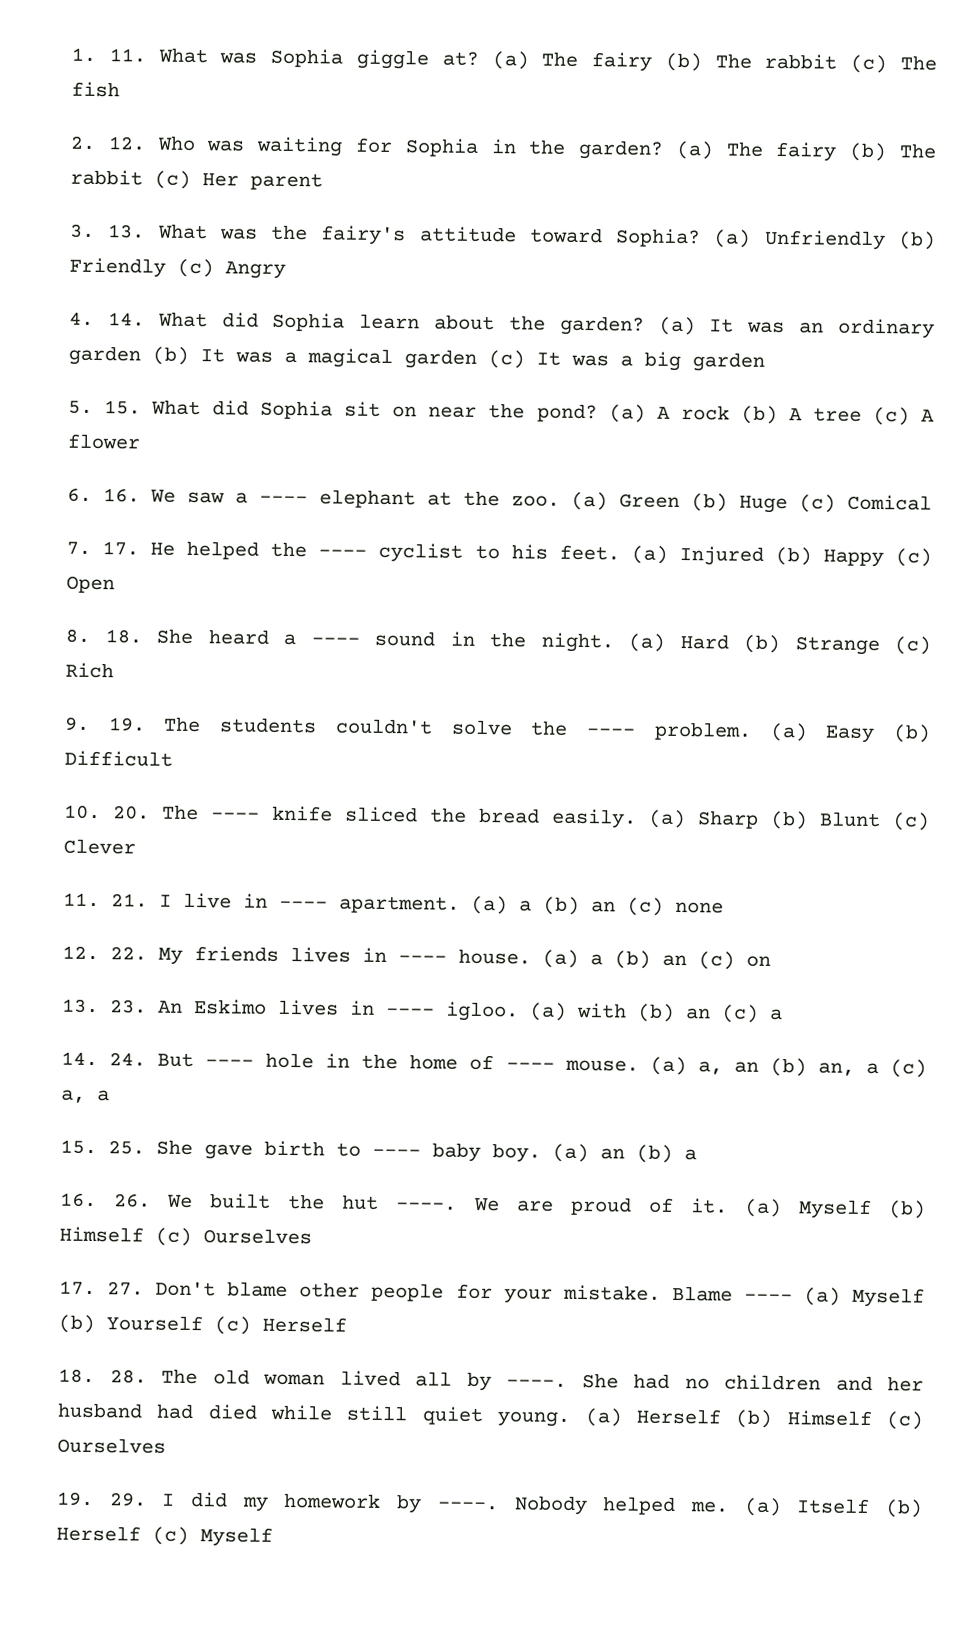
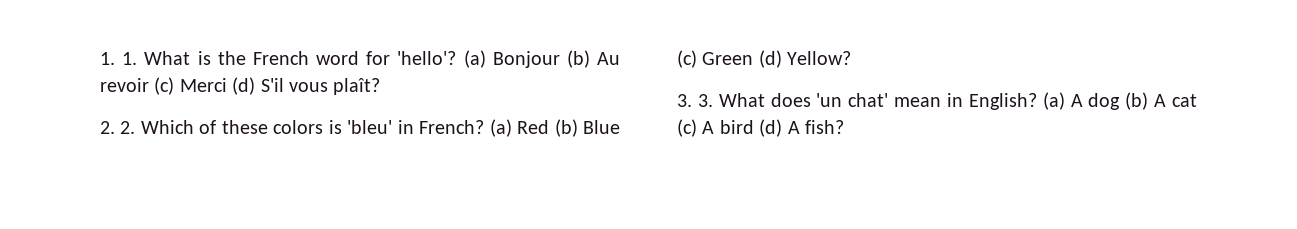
- 1. 11. What was Sophia giggle at? (a) The fairy (b) The rabbit (c) The fish
- 2. 12. Who was waiting for Sophia in the garden? (a) The fairy (b) The rabbit (c) Her parent
- 3. 13. What was the fairy's attitude toward Sophia? (a) Unfriendly (b) Friendly (c) Angry
- 4. 14. What did Sophia learn about the garden? (a) It was an ordinary garden (b) It was a magical garden (c) It was a big garden
- 5. 15. What did Sophia sit on near the pond?
+ 1. 1. What is the French word for 'hello'? (a) Bonjour (b) Au revoir (c) Merci (d) S'il vous plaît?
+ 2. 2. Which of these colors is 'bleu' in French? (a) Red (b) Blue (c) Green (d) Yellow?
+ 3. 3. What does 'un chat' mean in English?
- (a) A rock (b) A tree (c) A flower
- 6. 16. We saw a ---- elephant at the zoo. (a) Green (b) Huge (c) Comical
- 7. 17. He helped the ---- cyclist to his feet. (a) Injured (b) Happy (c) Open
- 8. 18. She heard a ---- sound in the night. (a) Hard (b) Strange (c) Rich
- 9. 19. The students couldn't solve the ---- problem. (a) Easy (b) Difficult
- 10. 20. The ---- knife sliced the bread easily. (a) Sharp (b) Blunt (c) Clever
- 11. 21. I live in ---- apartment. (a) a (b) an (c) none
- 12. 22. My friends lives in ---- house. (a) a (b) an (c) on
- 13. 23. An Eskimo lives in ---- igloo. (a) with (b) an (c) a
- 14. 24. But ---- hole in the home of ---- mouse. (a) a, an (b) an, a (c) a, a
- 15. 25. She gave birth to ---- baby boy. (a) an (b) a
- 16. 26. We built the hut ----. We are proud of it. (a) Myself (b) Himself (c) Ourselves
- 17. 27. Don't blame other people for your mistake. Blame ---- (a) Myself (b) Yourself (c) Herself
- 18. 28. The old woman lived all by ----. She had no children and her husband had died while still quiet young. (a) Herself (b) Himself (c) Ourselves
- 19. 29. I did my homework by ----. Nobody helped me. (a) Itself (b) Herself (c) Myself
+ (a) A dog (b) A cat (c) A bird (d) A fish?

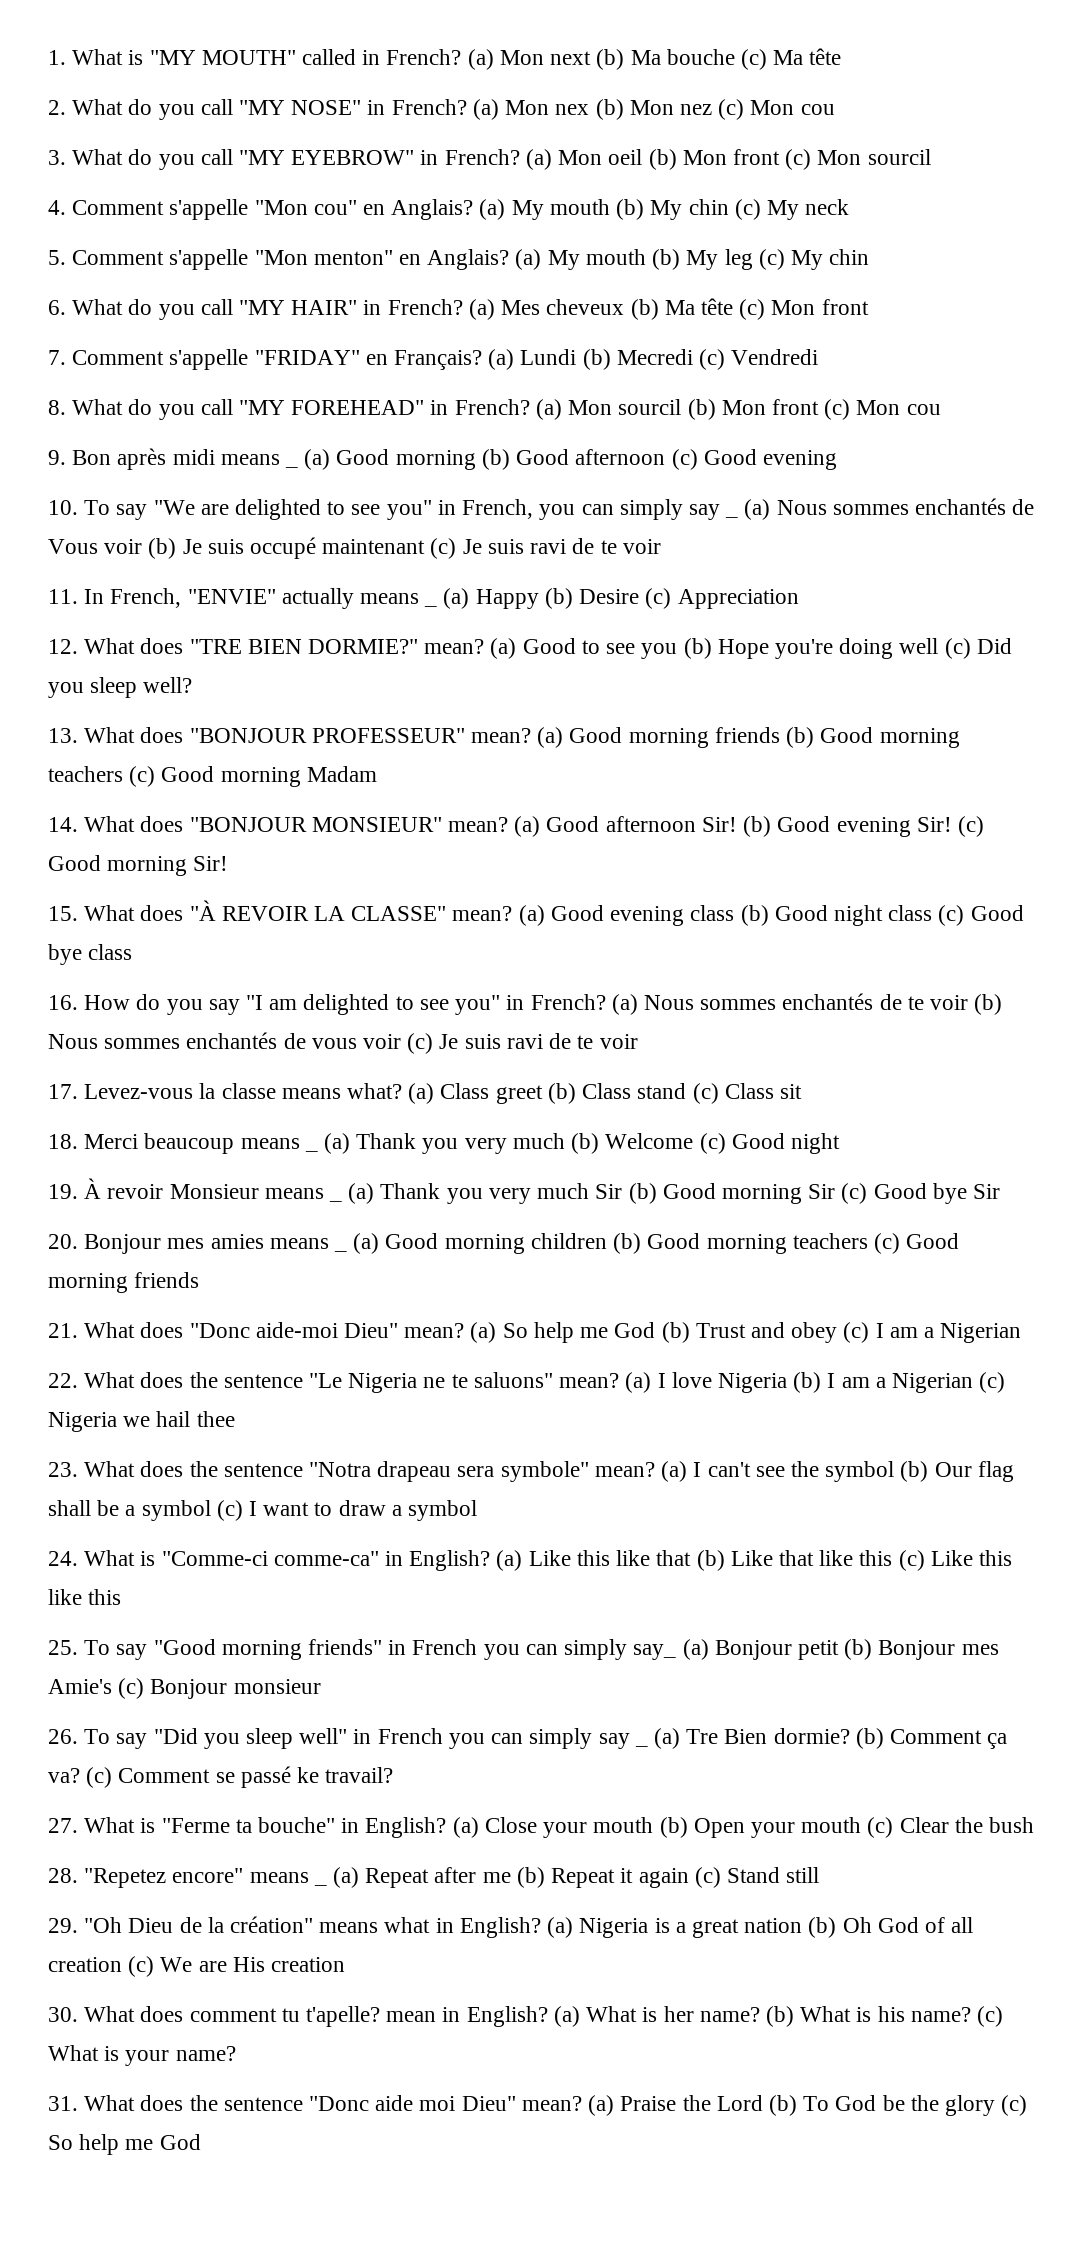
- 1. 1. What is the French word for 'hello'? (a) Bonjour (b) Au revoir (c) Merci (d) S'il vous plaît?
- 2. 2. Which of these colors is 'bleu' in French? (a) Red (b) Blue (c) Green (d) Yellow?
- 3. 3. What does 'un chat' mean in English? (a) A dog (b) A cat (c) A bird (d) A fish?
+ 1. What is "MY MOUTH" called in French? (a) Mon next (b) Ma bouche (c) Ma tête
+ 2. What do you call "MY NOSE" in French? (a) Mon nex (b) Mon nez (c) Mon cou
+ 3. What do you call "MY EYEBROW" in French? (a) Mon oeil (b) Mon front (c) Mon sourcil
+ 4. Comment s'appelle "Mon cou" en Anglais? (a) My mouth (b) My chin (c) My neck
+ 5. Comment s'appelle "Mon menton" en Anglais? (a) My mouth (b) My leg (c) My chin
+ 6. What do you call "MY HAIR" in French? (a) Mes cheveux (b) Ma tête (c) Mon front
+ 7. Comment s'appelle "FRIDAY" en Français? (a) Lundi (b) Mecredi (c) Vendredi
+ 8. What do you call "MY FOREHEAD" in French? (a) Mon sourcil (b) Mon front (c) Mon cou
+ 9. Bon après midi means _ (a) Good morning (b) Good afternoon (c) Good evening
+ 10. To say "We are delighted to see you" in French, you can simply say _ (a) Nous sommes enchantés de Vous voir (b) Je suis occupé maintenant (c) Je suis ravi de te voir
+ 11. In French, "ENVIE" actually means _ (a) Happy (b) Desire (c) Appreciation
+ 12. What does "TRE BIEN DORMIE?" mean? (a) Good to see you (b) Hope you're doing well (c) Did you sleep well?
+ 13. What does "BONJOUR PROFESSEUR" mean? (a) Good morning friends (b) Good morning teachers (c) Good morning Madam
+ 14. What does "BONJOUR MONSIEUR" mean? (a) Good afternoon Sir! (b) Good evening Sir! (c) Good morning Sir!
+ 15. What does "À REVOIR LA CLASSE" mean? (a) Good evening class (b) Good night class (c) Good bye class
+ 16. How do you say "I am delighted to see you" in French? (a) Nous sommes enchantés de te voir (b) Nous sommes enchantés de vous voir (c) Je suis ravi de te voir
+ 17. Levez-vous la classe means what? (a) Class greet (b) Class stand (c) Class sit
+ 18. Merci beaucoup means _ (a) Thank you very much (b) Welcome (c) Good night
+ 19. À revoir Monsieur means _ (a) Thank you very much Sir (b) Good morning Sir (c) Good bye Sir
+ 20. Bonjour mes amies means _ (a) Good morning children (b) Good morning teachers (c) Good morning friends
+ 21. What does "Donc aide-moi Dieu" mean? (a) So help me God (b) Trust and obey (c) I am a Nigerian
+ 22. What does the sentence "Le Nigeria ne te saluons" mean? (a) I love Nigeria (b) I am a Nigerian (c) Nigeria we hail thee
+ 23. What does the sentence "Notra drapeau sera symbole" mean? (a) I can't see the symbol (b) Our flag shall be a symbol (c) I want to draw a symbol
+ 24. What is "Comme-ci comme-ca" in English? (a) Like this like that (b) Like that like this (c) Like this like this
+ 25. To say "Good morning friends" in French you can simply say_ (a) Bonjour petit (b) Bonjour mes Amie's (c) Bonjour monsieur
+ 26. To say "Did you sleep well" in French you can simply say _ (a) Tre Bien dormie? (b) Comment ça va? (c) Comment se passé ke travail?
+ 27. What is "Ferme ta bouche" in English? (a) Close your mouth (b) Open your mouth (c) Clear the bush
+ 28. "Repetez encore" means _ (a) Repeat after me (b) Repeat it again (c) Stand still
+ 29. "Oh Dieu de la création" means what in English? (a) Nigeria is a great nation (b) Oh God of all creation (c) We are His creation
+ 30. What does comment tu t'apelle? mean in English? (a) What is her name? (b) What is his name? (c) What is your name?
+ 31. What does the sentence "Donc aide moi Dieu" mean? (a) Praise the Lord (b) To God be the glory (c) So help me God

